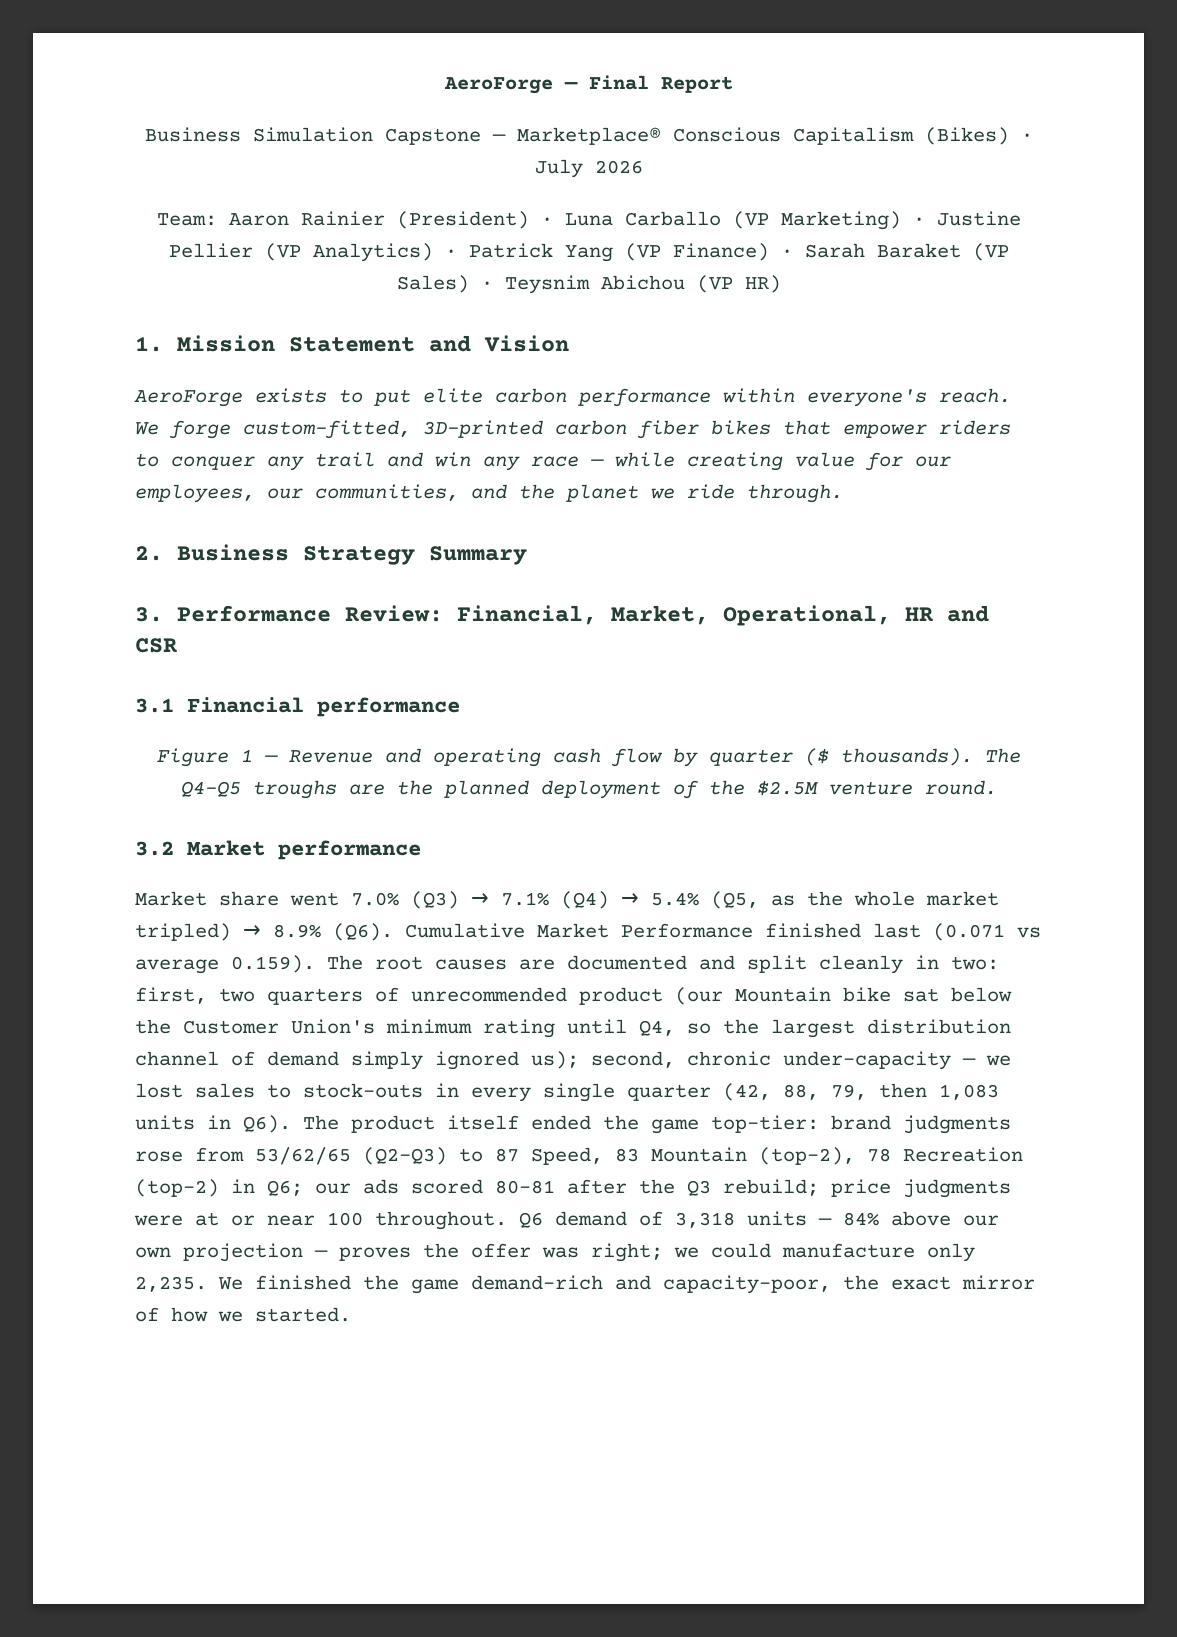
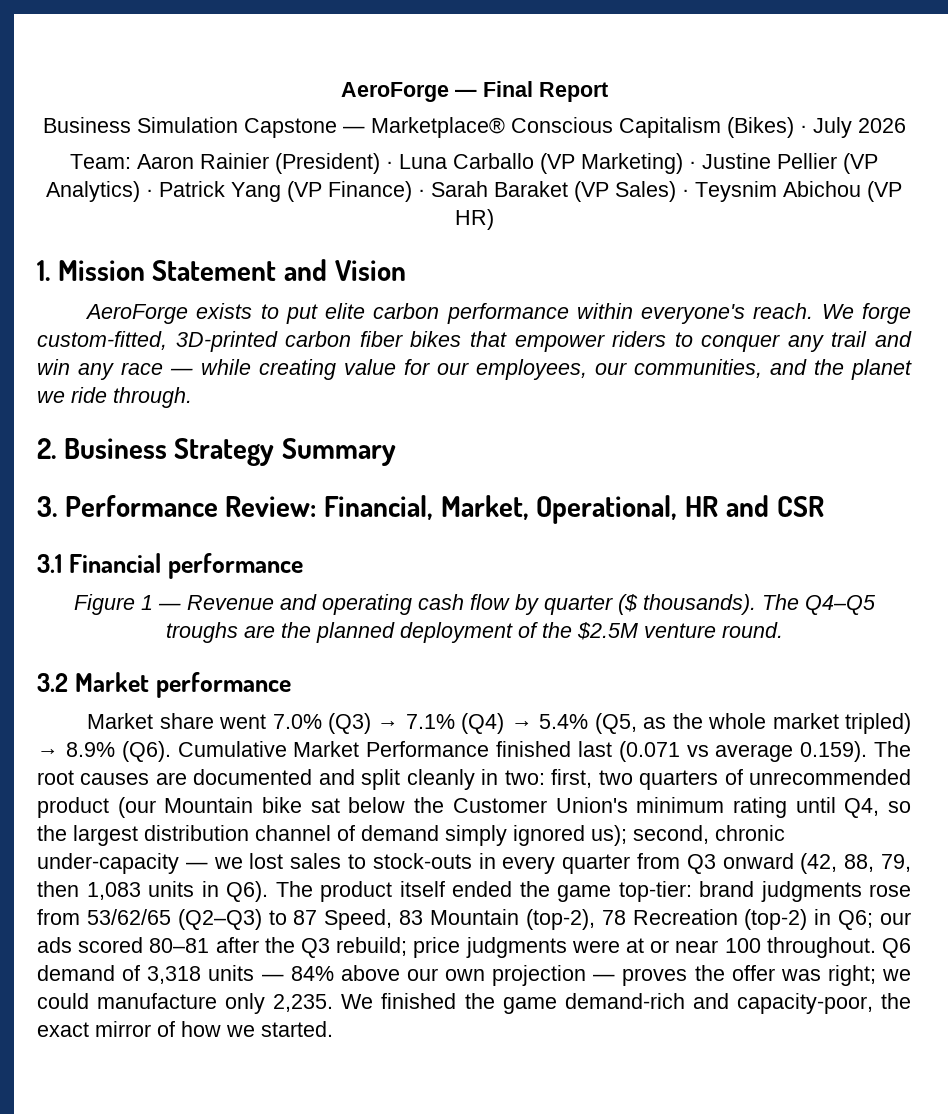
- second, chronic under-capacity — we lost sales to stock-outs in every single quarter (42, 88, 79, then 1,083 units in Q6). The product itself ended the game top-tier:
+ second, chronic under-capacity — we lost sales to stock-outs in every quarter from Q3 onward (42, 88, 79, then 1,083 units in Q6). The product itself ended the game top-tier:

